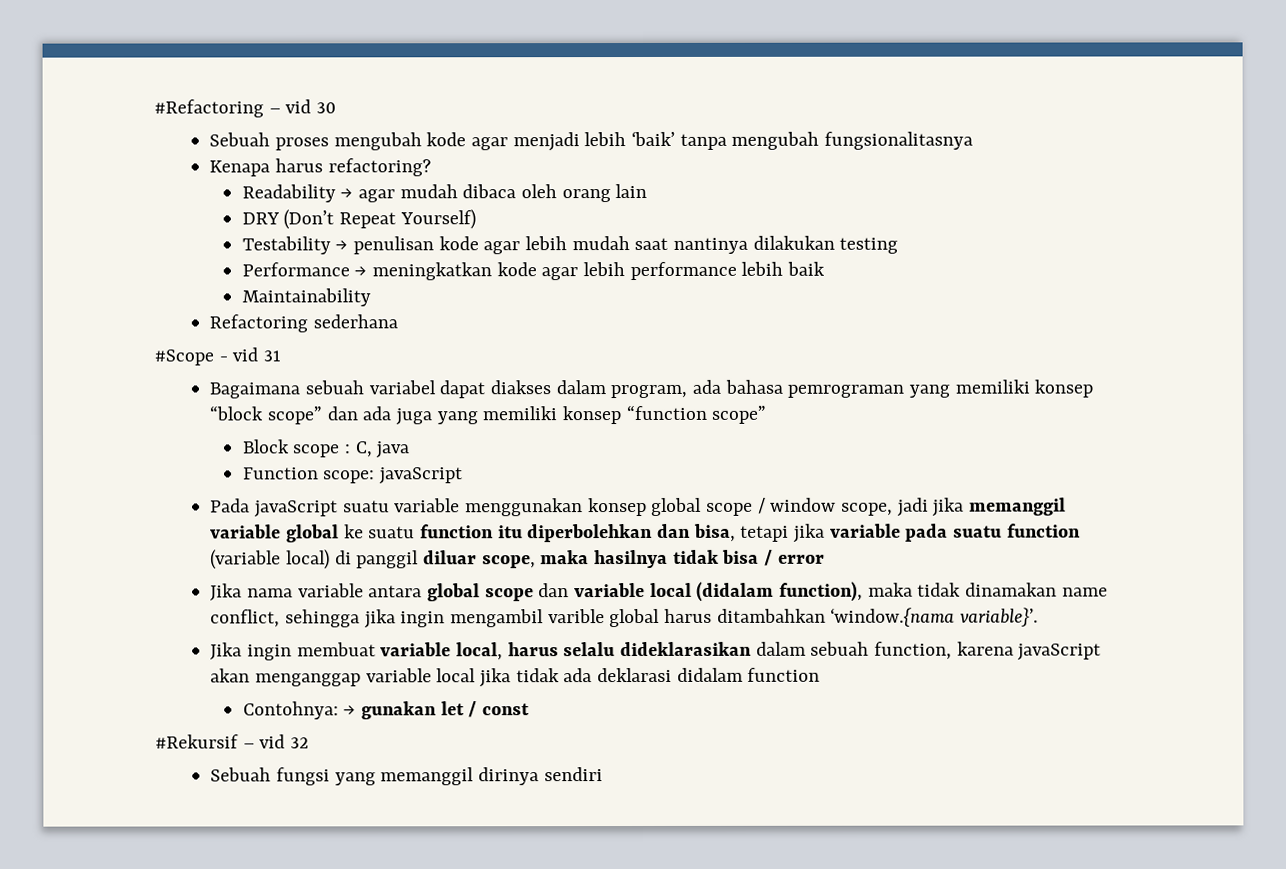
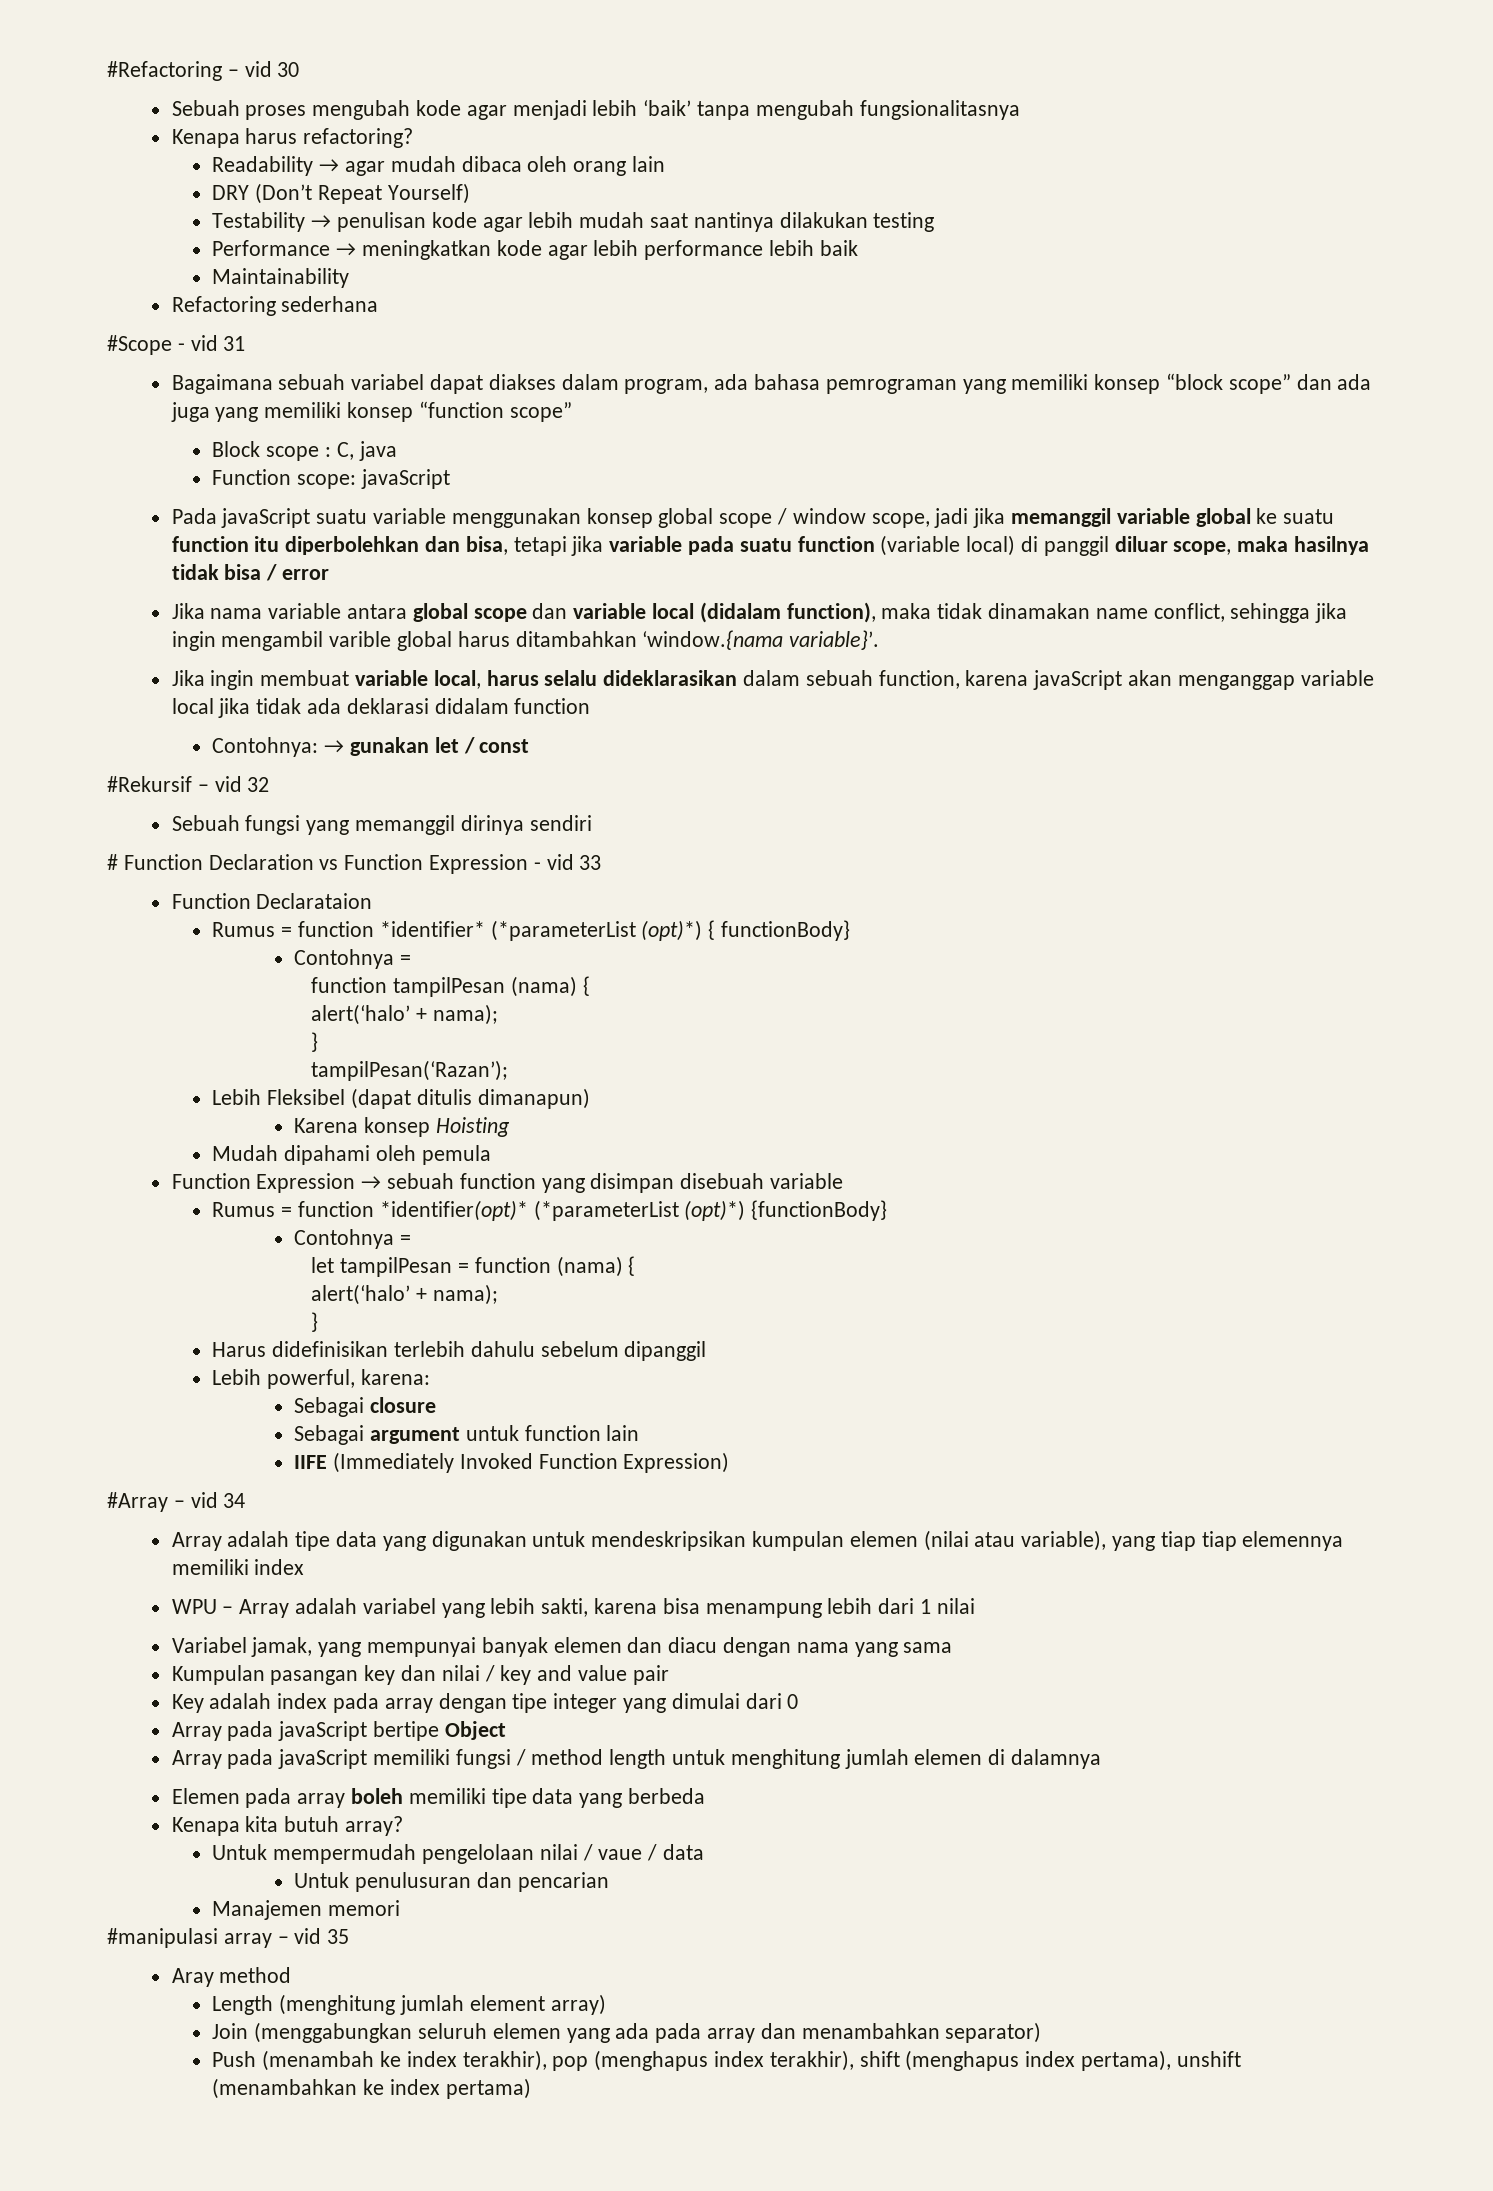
+ # Function Declaration vs Function Expression - vid 33
+ Function Declarataion
+ Rumus = function *identifier* (*parameterList (opt)*) { functionBody}
+ Contohnya =
+ function tampilPesan (nama) {
+ alert(‘halo’ + nama);
+ }
+ tampilPesan(‘Razan’);
+ Lebih Fleksibel (dapat ditulis dimanapun)
+ Karena konsep Hoisting
+ Mudah dipahami oleh pemula
+ Function Expression → sebuah function yang disimpan disebuah variable
+ Rumus = function *identifier(opt)* (*parameterList (opt)*) {functionBody}
+ Contohnya =
+ let tampilPesan = function (nama) {
+ alert(‘halo’ + nama);
+ }
+ Harus didefinisikan terlebih dahulu sebelum dipanggil
+ Lebih powerful, karena:
+ Sebagai closure
+ Sebagai argument untuk function lain
+ IIFE (Immediately Invoked Function Expression)
+ #Array – vid 34
+ Array adalah tipe data yang digunakan untuk mendeskripsikan kumpulan elemen (nilai atau variable), yang tiap tiap elemennya memiliki index
+ WPU – Array adalah variabel yang lebih sakti, karena bisa menampung lebih dari 1 nilai
+ Variabel jamak, yang mempunyai banyak elemen dan diacu dengan nama yang sama
+ Kumpulan pasangan key dan nilai / key and value pair
+ Key adalah index pada array dengan tipe integer yang dimulai dari 0
+ Array pada javaScript bertipe Object
+ Array pada javaScript memiliki fungsi / method length untuk menghitung jumlah elemen di dalamnya
+ Elemen pada array boleh memiliki tipe data yang berbeda
+ Kenapa kita butuh array?
+ Untuk mempermudah pengelolaan nilai / vaue / data
+ Untuk penulusuran dan pencarian
+ Manajemen memori
+ #manipulasi array – vid 35
+ Aray method
+ Length (menghitung jumlah element array)
+ Join (menggabungkan seluruh elemen yang ada pada array dan menambahkan separator)
+ Push (menambah ke index terakhir), pop (menghapus index terakhir), shift (menghapus index pertama), unshift (menambahkan ke index pertama)

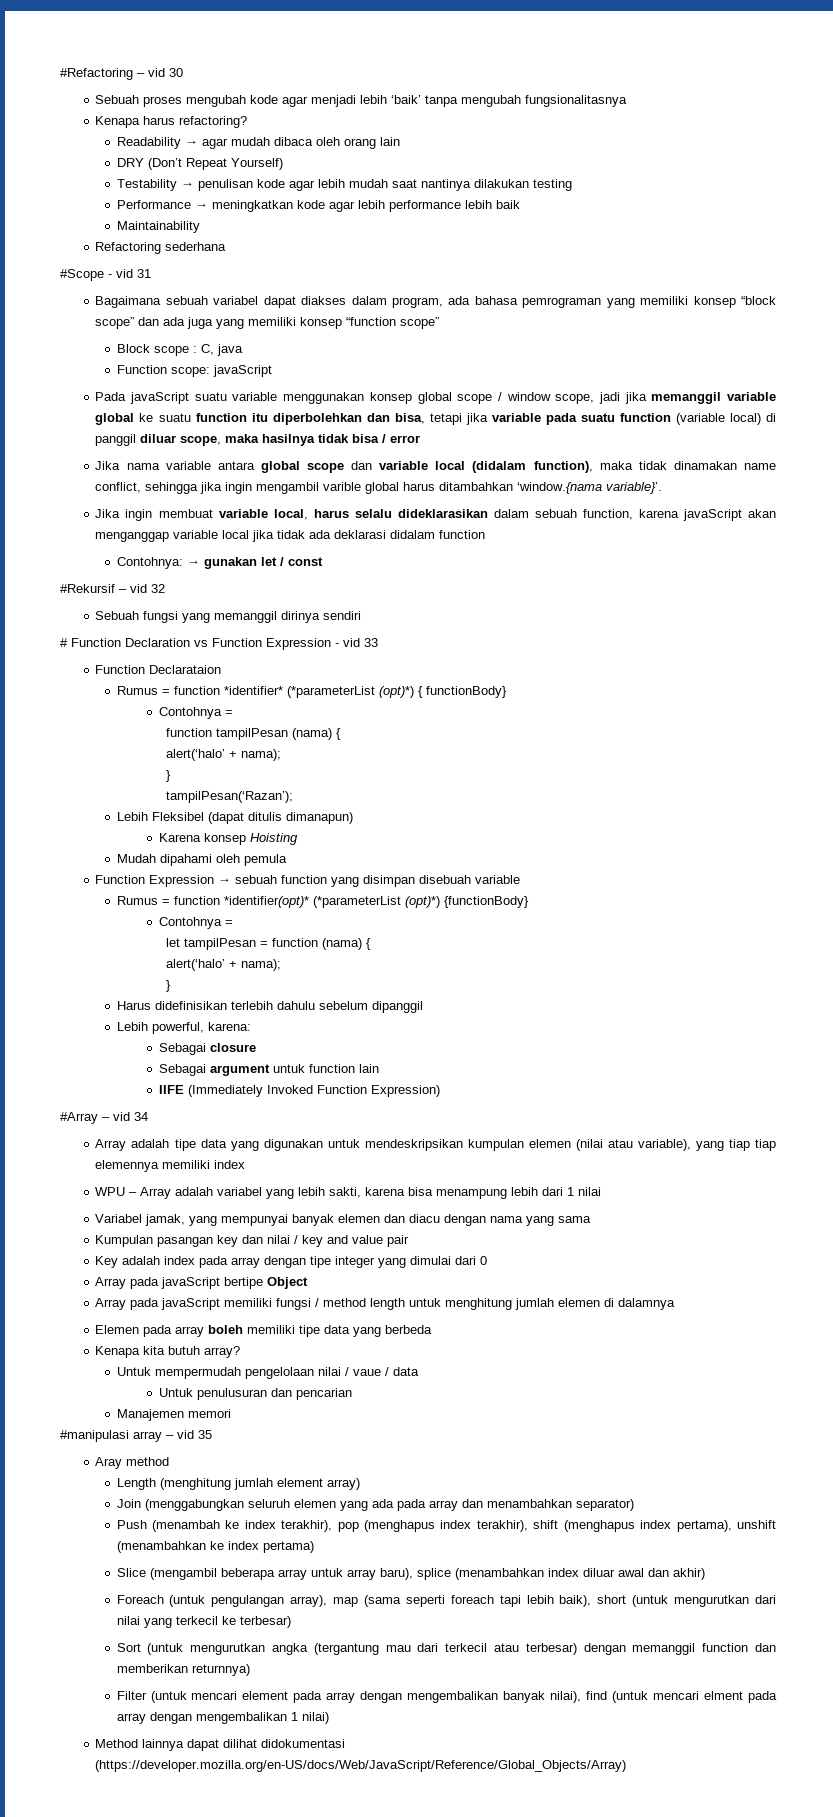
+ Slice (mengambil beberapa array untuk array baru), splice (menambahkan index diluar awal dan akhir)
+ Foreach (untuk pengulangan array), map (sama seperti foreach tapi lebih baik), short (untuk mengurutkan dari nilai yang terkecil ke terbesar)
+ Sort (untuk mengurutkan angka (tergantung mau dari terkecil atau terbesar) dengan memanggil function dan memberikan returnnya)
+ Filter (untuk mencari element pada array dengan mengembalikan banyak nilai), find (untuk mencari elment pada array dengan mengembalikan 1 nilai)
+ Method lainnya dapat dilihat didokumentasi (https://developer.mozilla.org/en-US/docs/Web/JavaScript/Reference/Global_Objects/Array)

